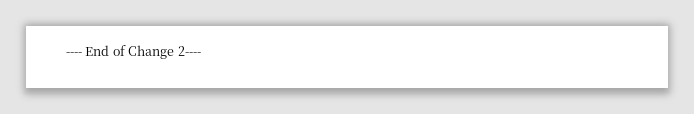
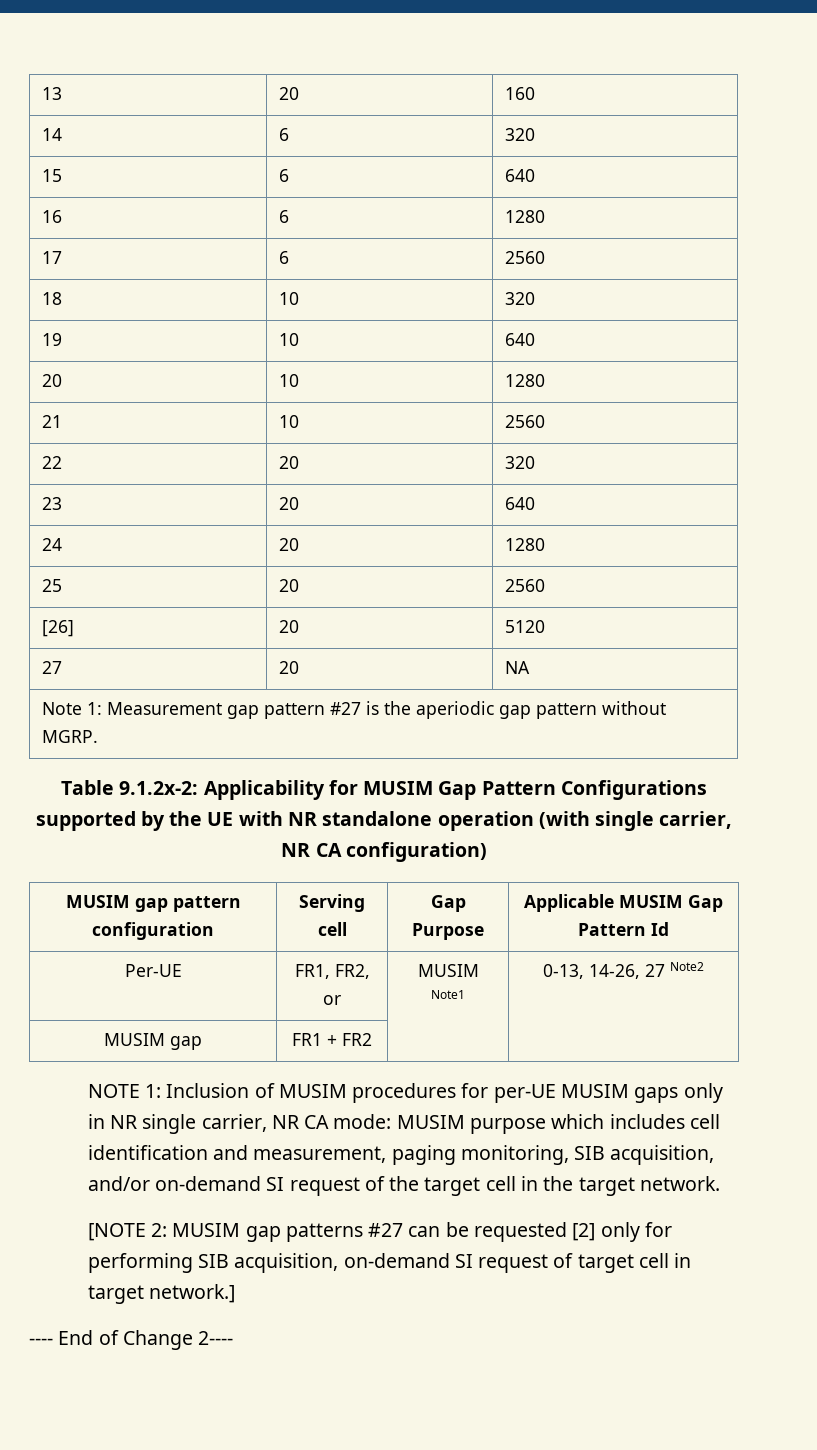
+ 13 | 20 | 160
+ 14 | 6 | 320
+ 15 | 6 | 640
+ 16 | 6 | 1280
+ 17 | 6 | 2560
+ 18 | 10 | 320
+ 19 | 10 | 640
+ 20 | 10 | 1280
+ 21 | 10 | 2560
+ 22 | 20 | 320
+ 23 | 20 | 640
+ 24 | 20 | 1280
+ 25 | 20 | 2560
+ [26] | 20 | 5120
+ 27 | 20 | NA
+ Note 1: Measurement gap pattern #27 is the aperiodic gap pattern without MGRP.
+ Table 9.1.2x-2: Applicability for MUSIM Gap Pattern Configurations supported by the UE with NR standalone operation (with single carrier, NR CA configuration)
+ MUSIM gap pattern configuration | Serving cell | Gap Purpose | Applicable MUSIM Gap Pattern Id
+ Per-UE | FR1, FR2, or | MUSIM Note1 | 0-13, 14-26, 27 Note2
+ MUSIM gap | FR1 + FR2 | |
+ NOTE 1: Inclusion of MUSIM procedures for per-UE MUSIM gaps only in NR single carrier, NR CA mode: MUSIM purpose which includes cell identification and measurement, paging monitoring, SIB acquisition, and/or on-demand SI request of the target cell in the target network.
+ [NOTE 2: MUSIM gap patterns #27 can be requested [2] only for performing SIB acquisition, on-demand SI request of target cell in target network.]

